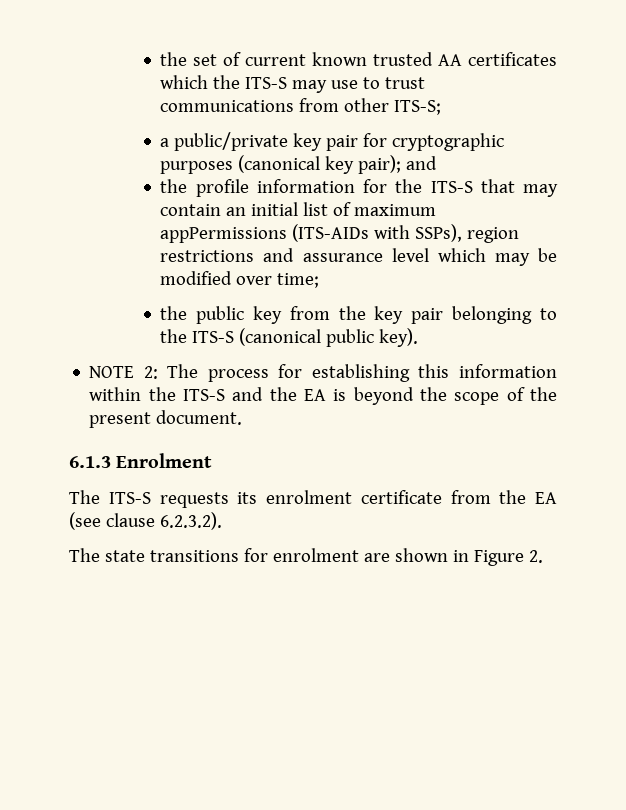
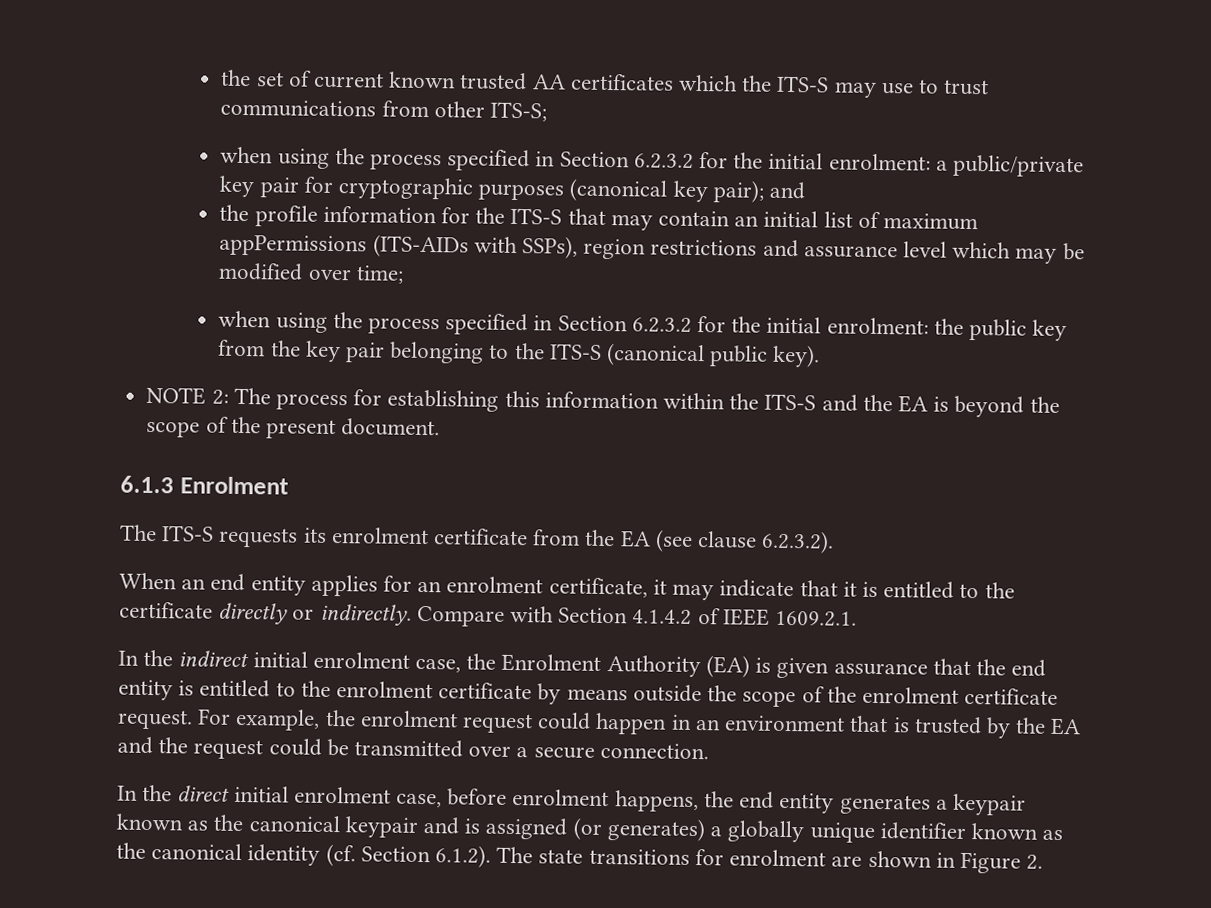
- a public/private key pair for cryptographic purposes (canonical key pair); and
+ when using the process specified in Section 6.2.3.2 for the initial enrolment: a public/private key pair for cryptographic purposes (canonical key pair); and
- the public key from the key pair belonging to the ITS-S (canonical public key).
+ when using the process specified in Section 6.2.3.2 for the initial enrolment: the public key from the key pair belonging to the ITS-S (canonical public key).
- The state transitions for enrolment are shown in Figure 2.
+ When an end entity applies for an enrolment certificate, it may indicate that it is entitled to the certificate directly or indirectly. Compare with Section 4.1.4.2 of IEEE 1609.2.1.
+ In the indirect initial enrolment case, the Enrolment Authority (EA) is given assurance that the end entity is entitled to the enrolment certificate by means outside the scope of the enrolment certificate request. For example, the enrolment request could happen in an environment that is trusted by the EA and the request could be transmitted over a secure connection.
+ In the direct initial enrolment case, before enrolment happens, the end entity generates a keypair known as the canonical keypair and is assigned (or generates) a globally unique identifier known as the canonical identity (cf. Section 6.1.2). The state transitions for enrolment are shown in Figure 2.

